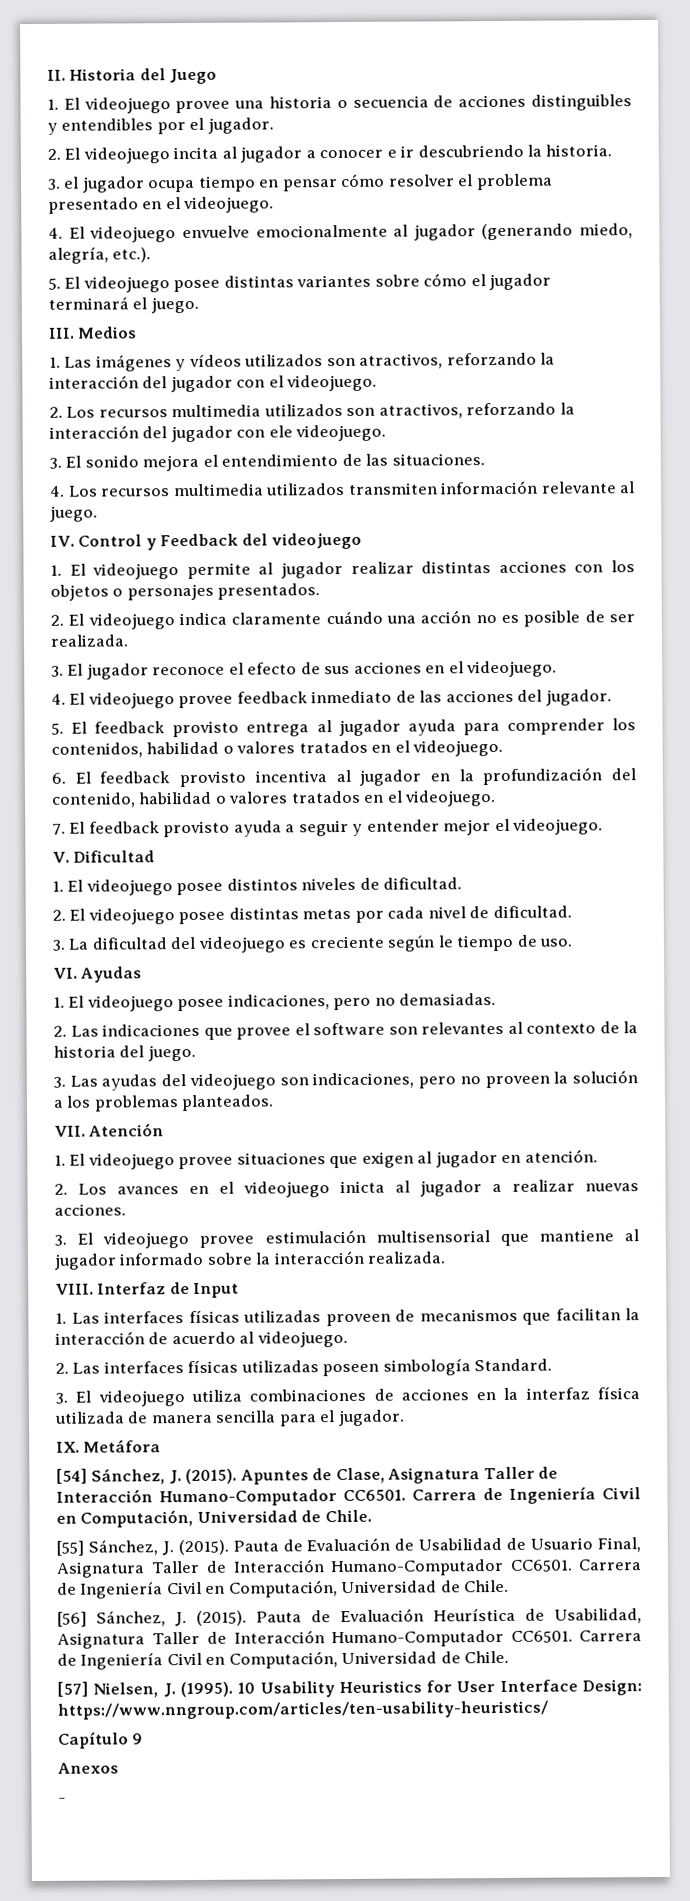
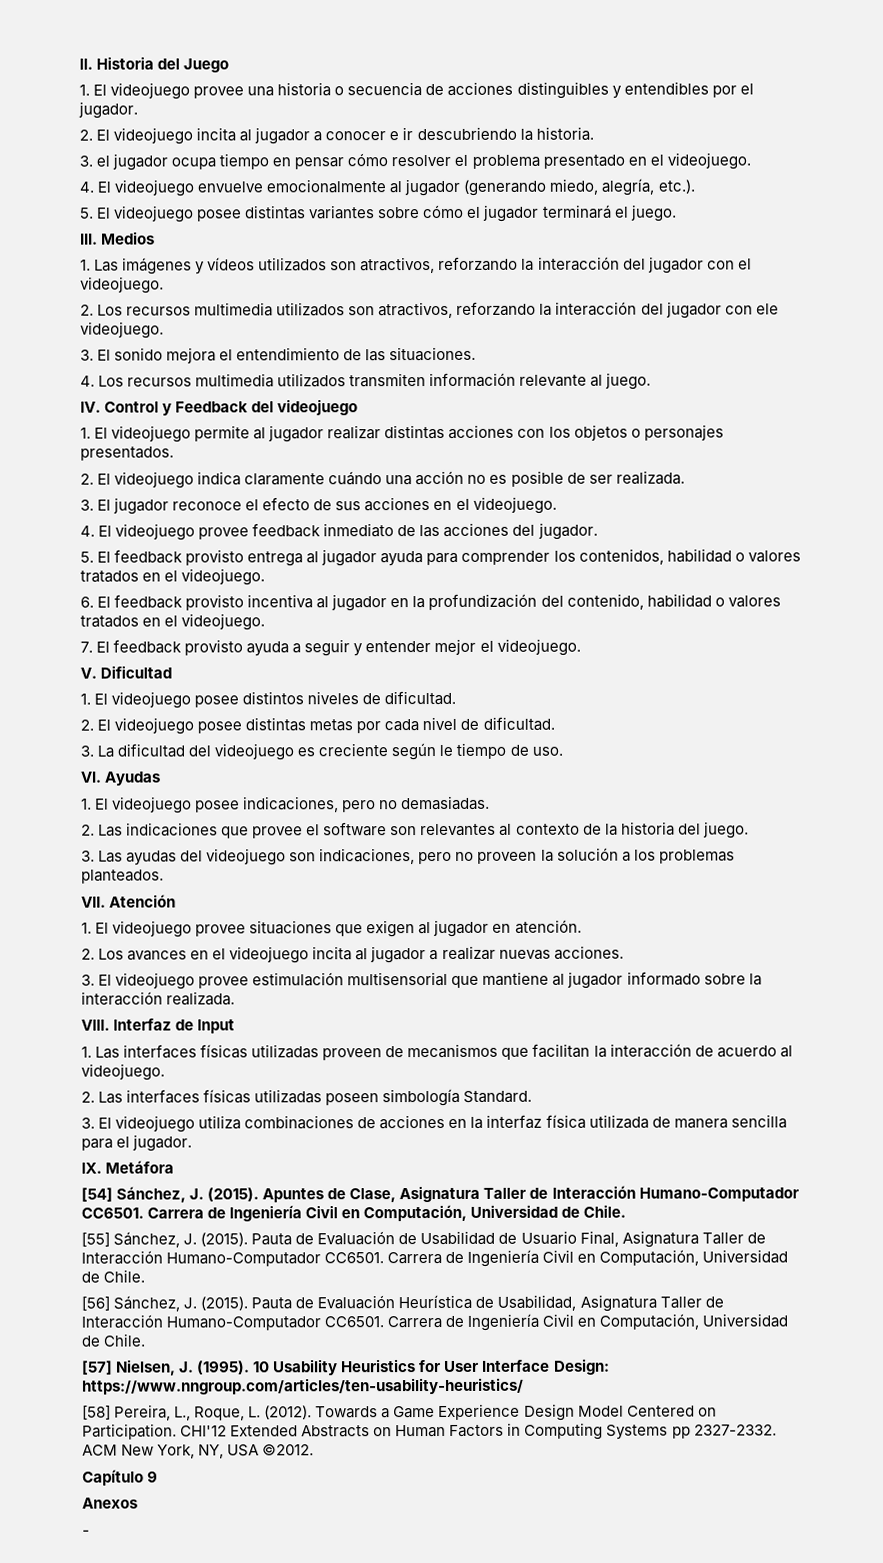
- 2. Los avances en el videojuego inicta al jugador a realizar nuevas acciones.
+ 2. Los avances en el videojuego incita al jugador a realizar nuevas acciones.
+ [58] Pereira, L., Roque, L. (2012). Towards a Game Experience Design Model Centered on Participation. CHI'12 Extended Abstracts on Human Factors in Computing Systems pp 2327-2332. ACM New York, NY, USA ©2012.

